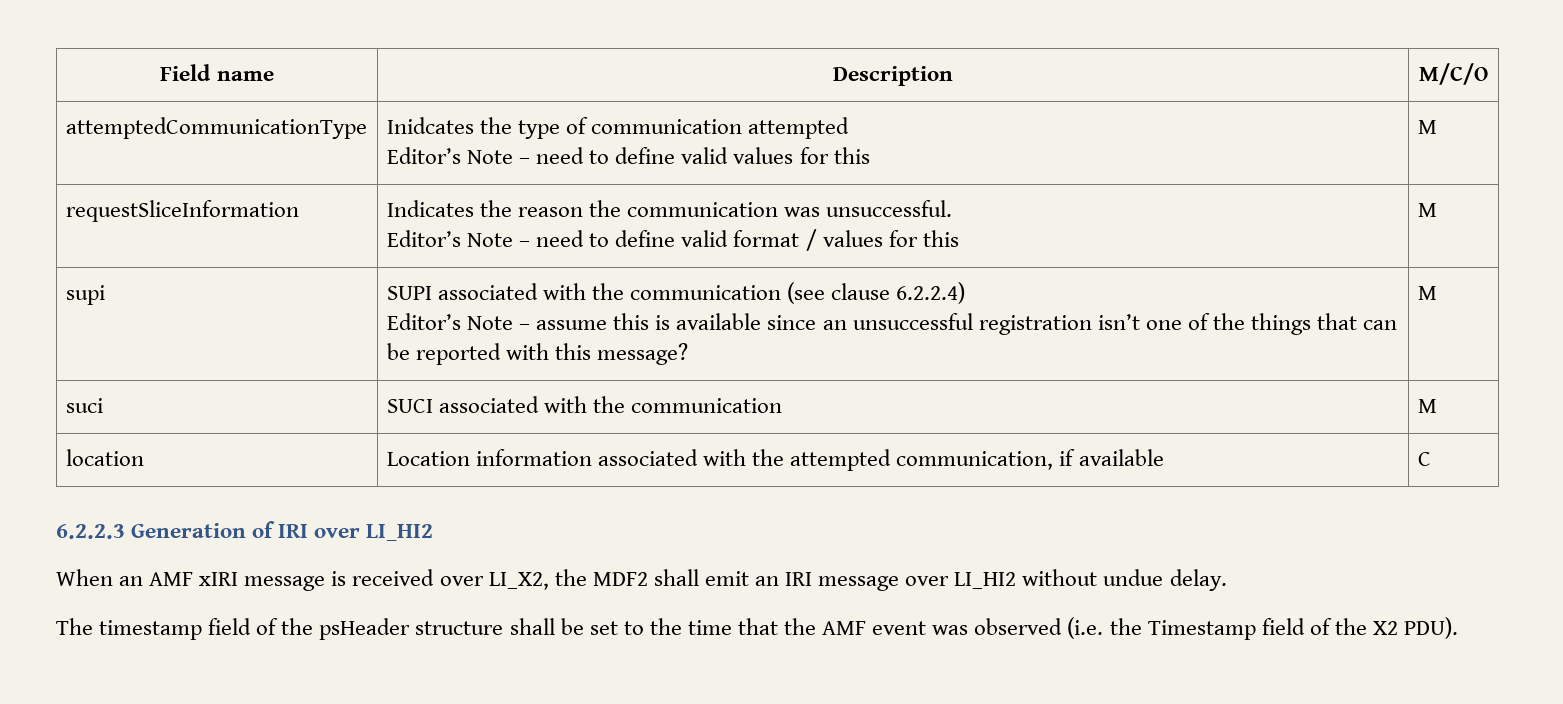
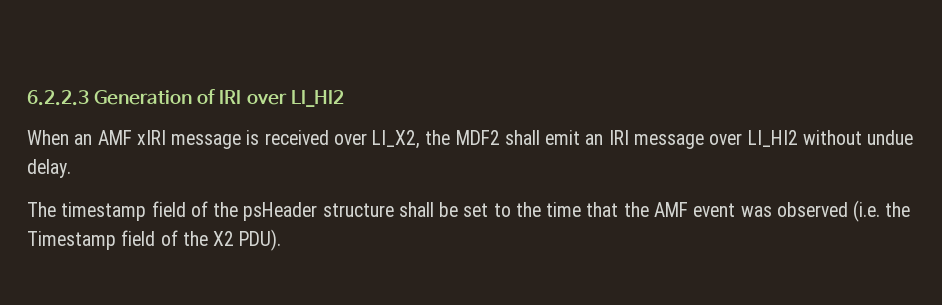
- Field name | Description | M/C/O
- attemptedCommunicationType | Inidcates the type of communication attempted
- Editor’s Note – need to define valid values for this | M
- requestSliceInformation | Indicates the reason the communication was unsuccessful.
- Editor’s Note – need to define valid format / values for this | M
- supi | SUPI associated with the communication (see clause 6.2.2.4)
- Editor’s Note – assume this is available since an unsuccessful registration isn’t one of the things that can be reported with this message? | M
- suci | SUCI associated with the communication | M
- location | Location information associated with the attempted communication, if available | C

